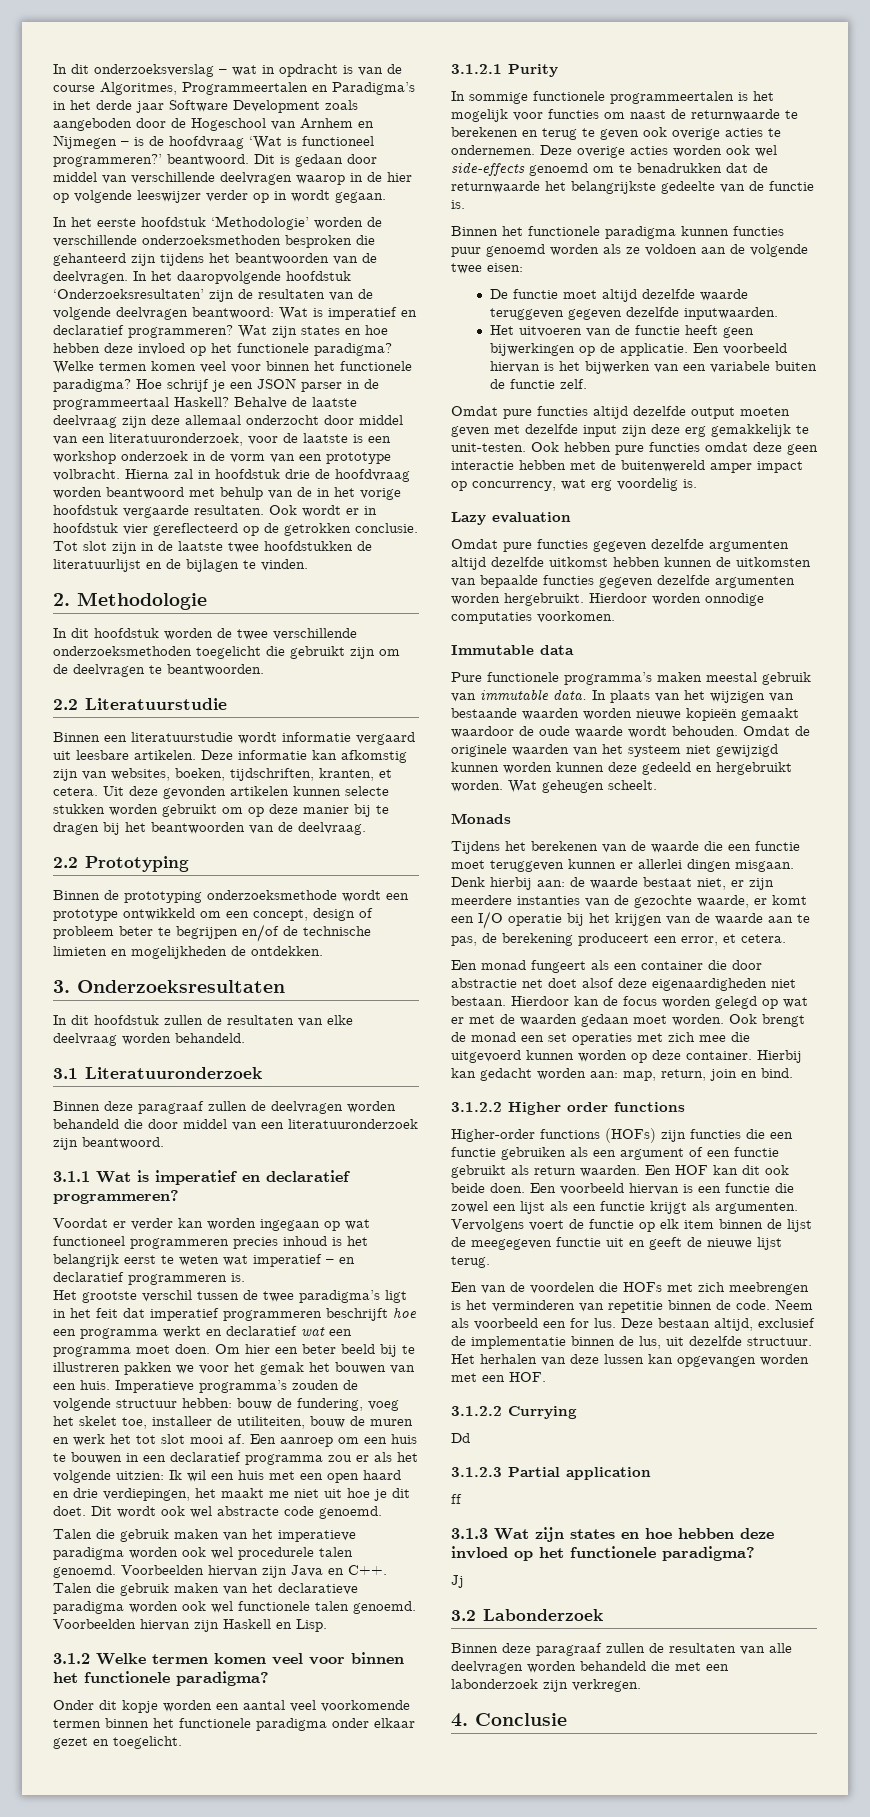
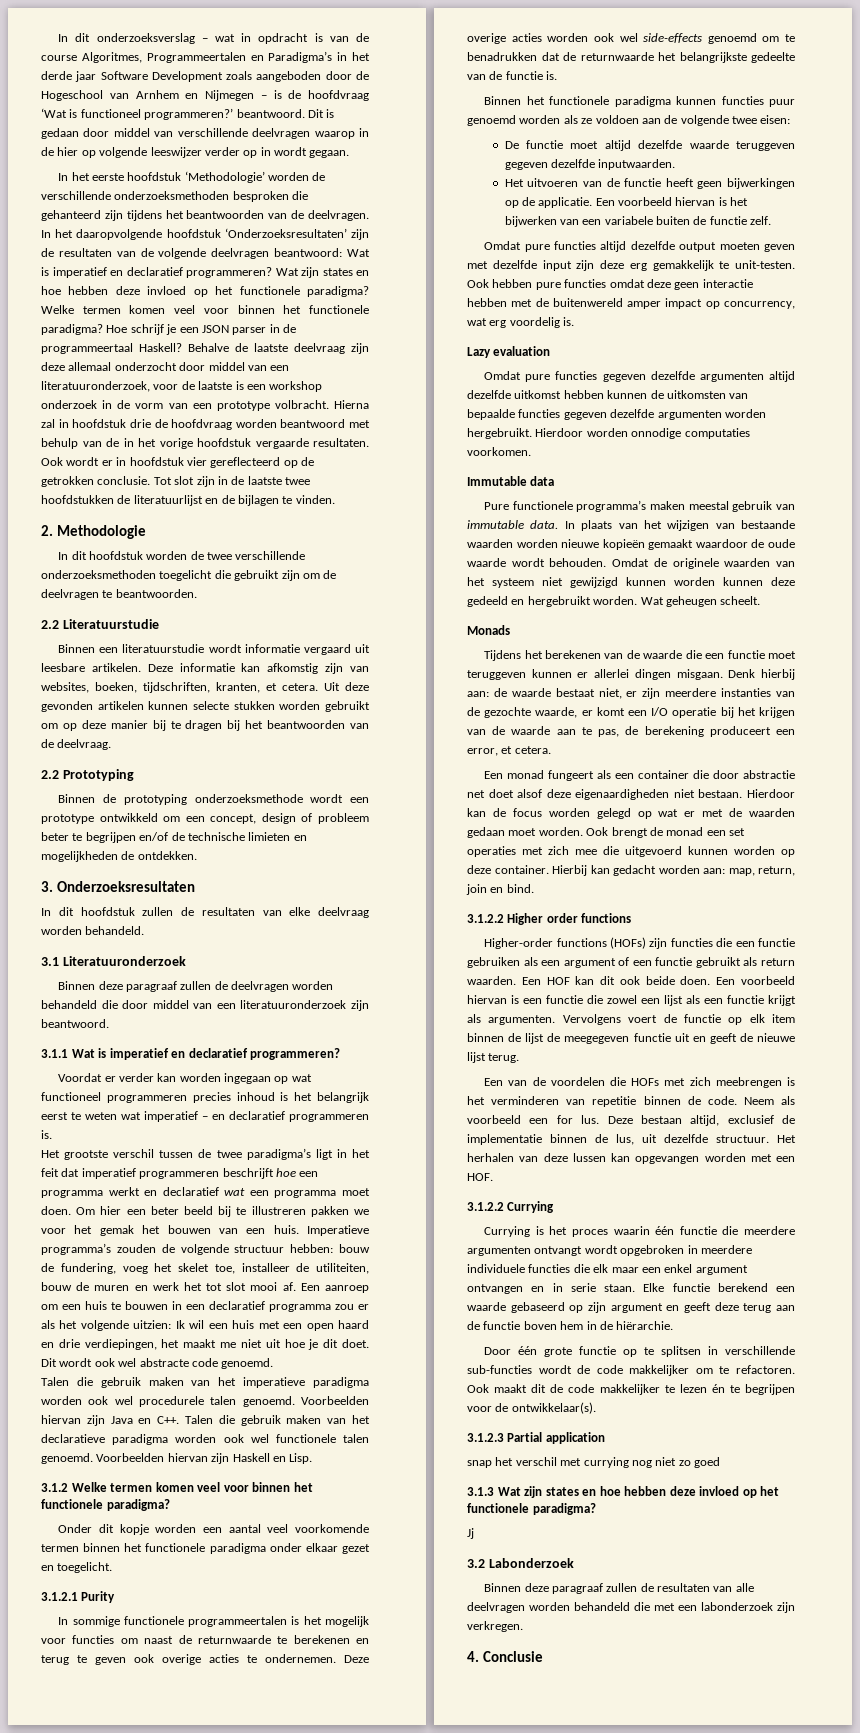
- Dd
+ Currying is het proces waarin één functie die meerdere argumenten ontvangt wordt opgebroken in meerdere individuele functies die elk maar een enkel argument ontvangen en in serie staan. Elke functie berekend een waarde gebaseerd op zijn argument en geeft deze terug aan de functie boven hem in de hiërarchie.
+ Door één grote functie op te splitsen in verschillende sub-functies wordt de code makkelijker om te refactoren. Ook maakt dit de code makkelijker te lezen én te begrijpen voor de ontwikkelaar(s).
  3.1.2.3 Partial application
- ff
+ snap het verschil met currying nog niet zo goed

